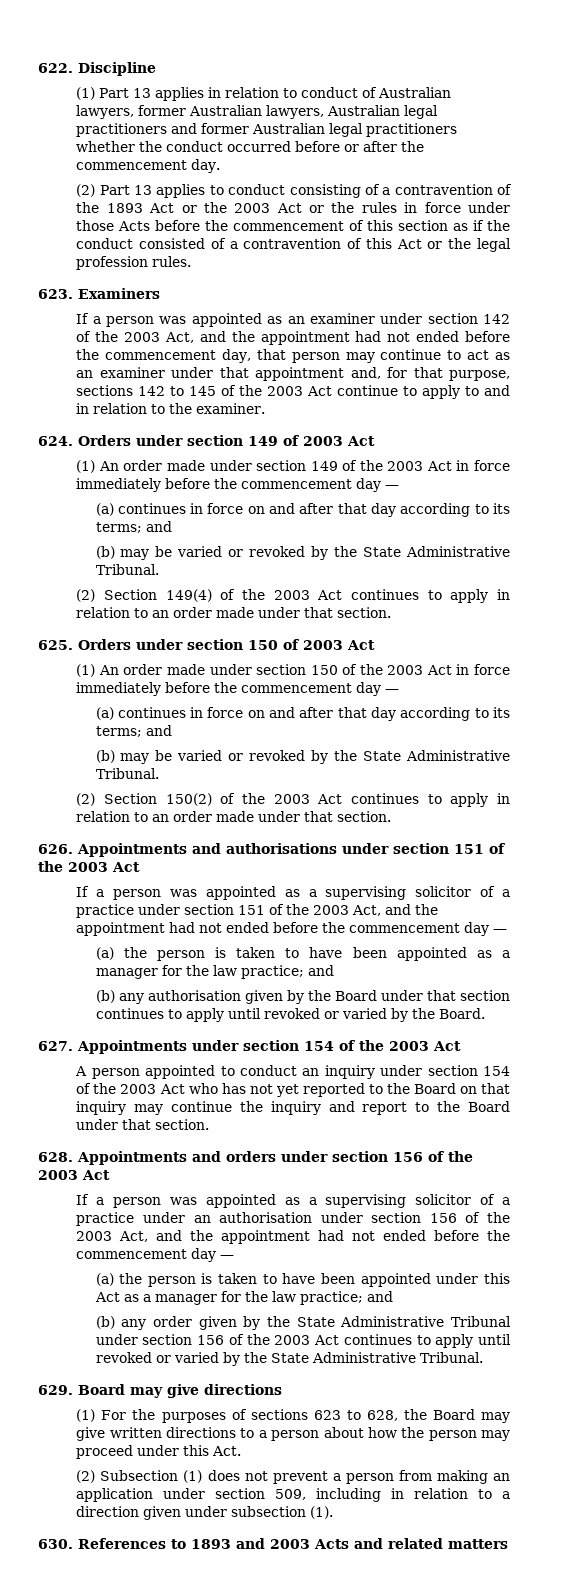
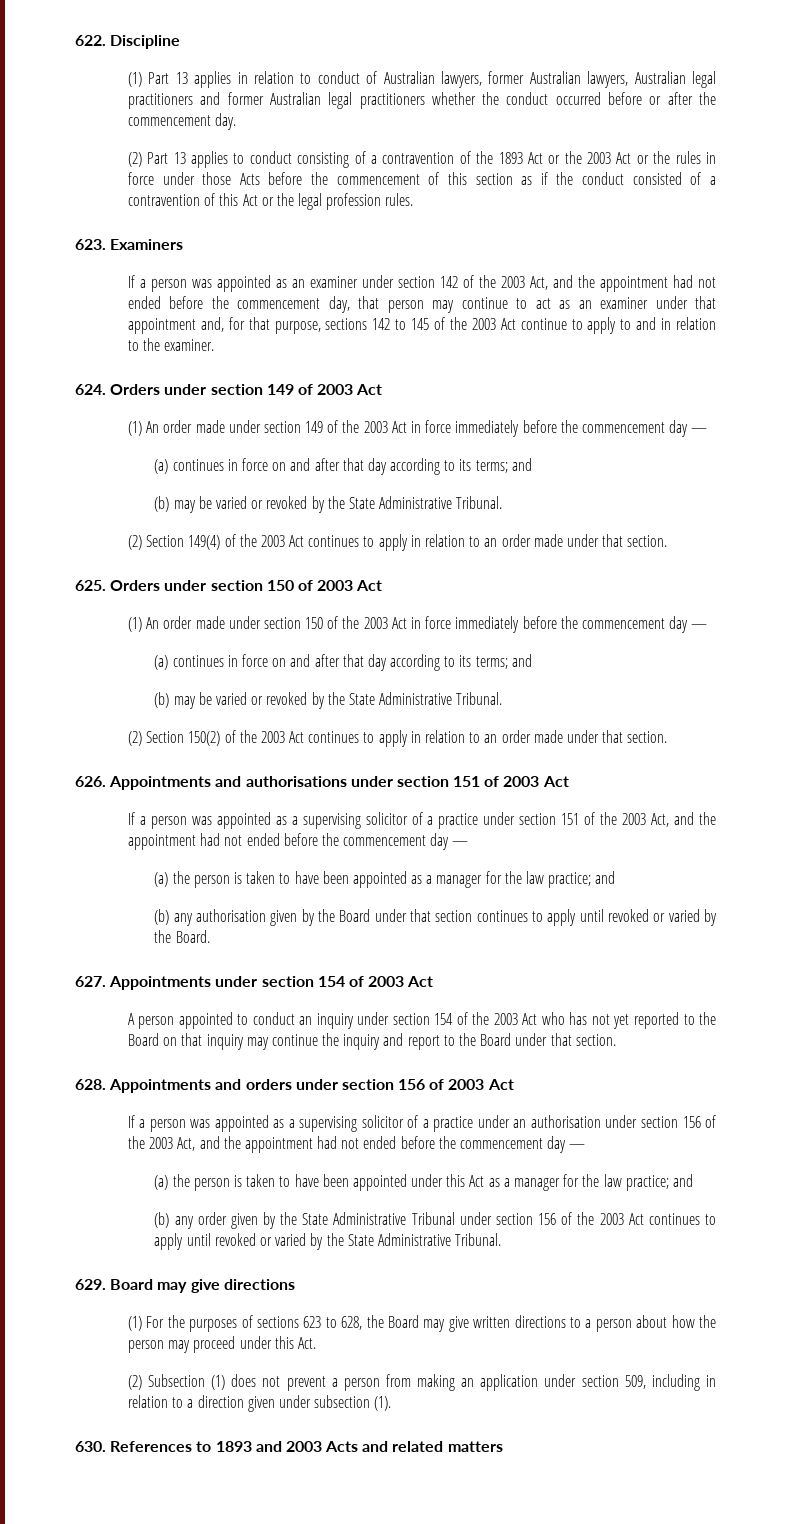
- 626. Appointments and authorisations under section 151 of the 2003 Act
+ 626. Appointments and authorisations under section 151 of 2003 Act
- 627. Appointments under section 154 of the 2003 Act
+ 627. Appointments under section 154 of 2003 Act
- 628. Appointments and orders under section 156 of the 2003 Act
+ 628. Appointments and orders under section 156 of 2003 Act

